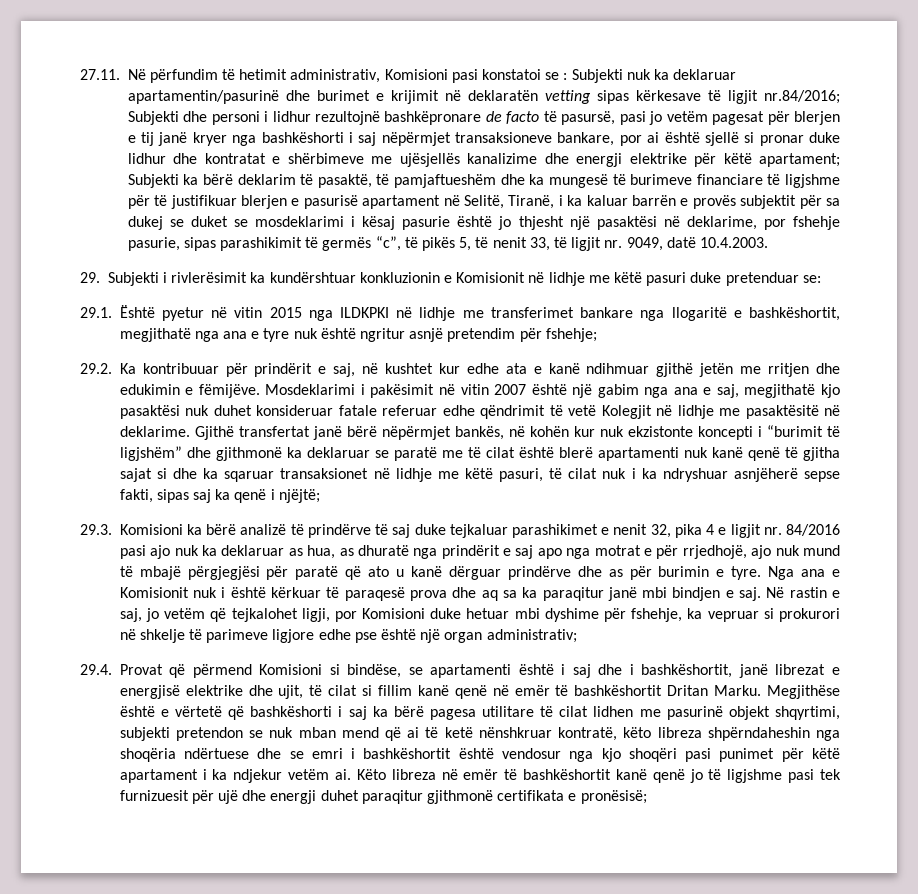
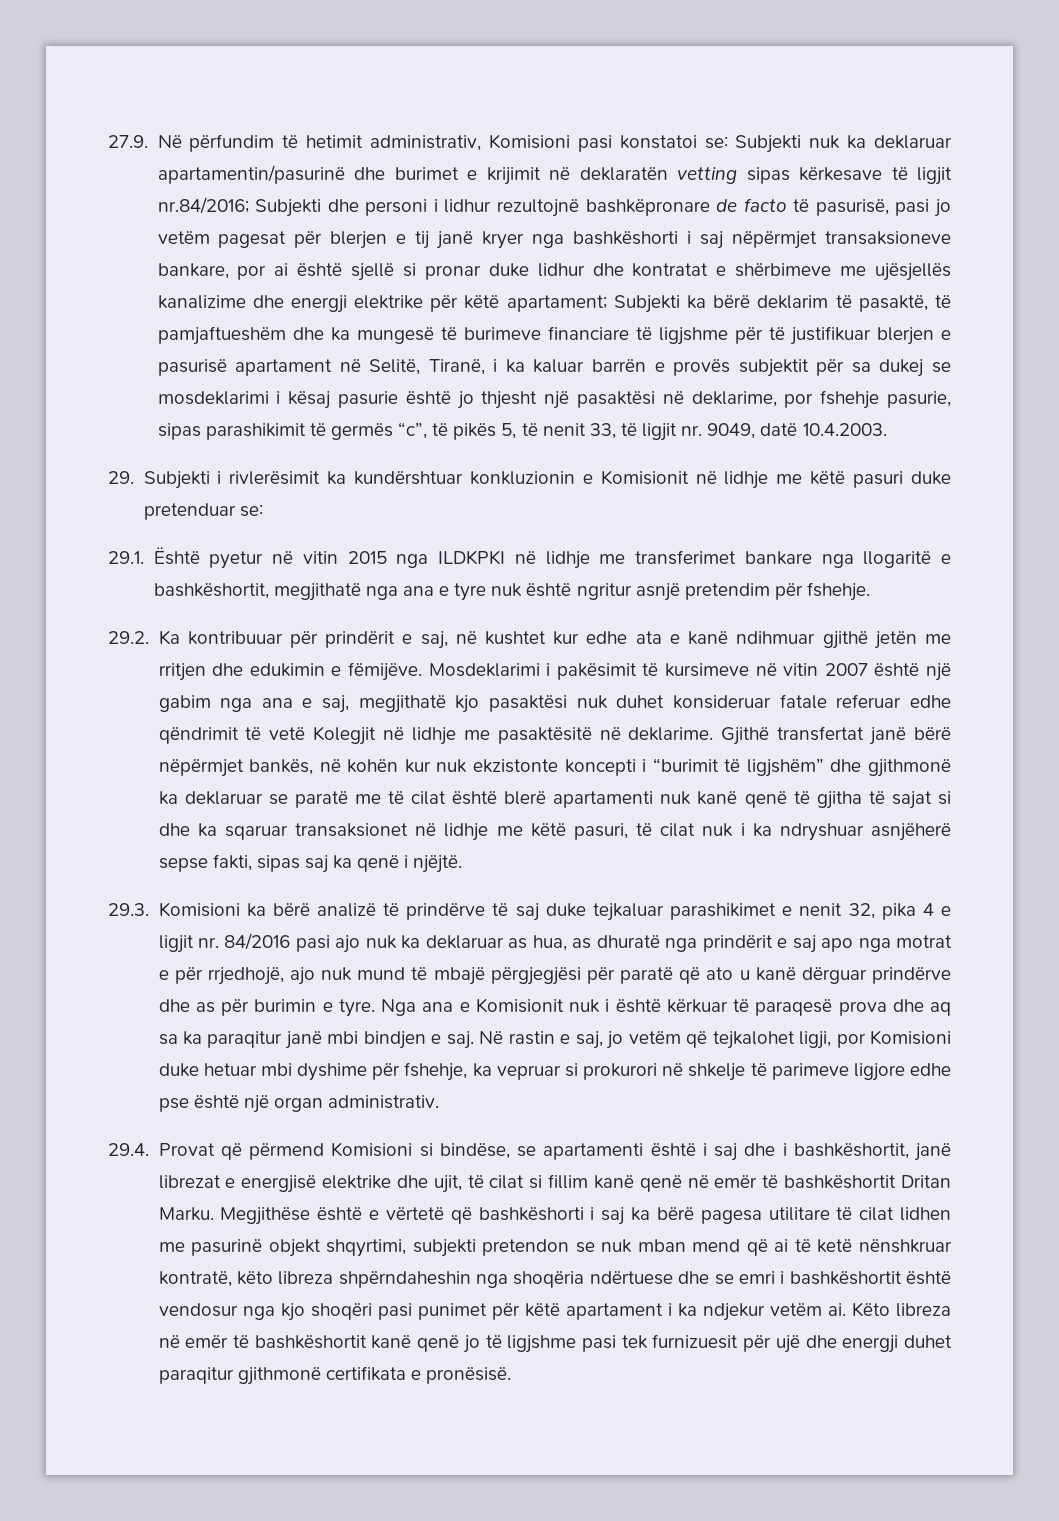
- 27.11. Në përfundim të hetimit administrativ, Komisioni pasi konstatoi se :
+ 27.9. Në përfundim të hetimit administrativ, Komisioni pasi konstatoi se:
- Subjekti dhe personi i lidhur rezultojnë bashkëpronare de facto të pasursë, pasi jo vetëm pagesat për blerjen e tij janë kryer nga bashkëshorti i saj nëpërmjet transaksioneve bankare, por ai është sjellë si pronar duke lidhur dhe kontratat e shërbimeve me ujësjellës kanalizime dhe energji elektrike për këtë apartament;
+ Subjekti dhe personi i lidhur rezultojnë bashkëpronare de facto të pasurisë, pasi jo vetëm pagesat për blerjen e tij janë kryer nga bashkëshorti i saj nëpërmjet transaksioneve bankare, por ai është sjellë si pronar duke lidhur dhe kontratat e shërbimeve me ujësjellës kanalizime dhe energji elektrike për këtë apartament;
- Subjekti ka bërë deklarim të pasaktë, të pamjaftueshëm dhe ka mungesë të burimeve financiare të ligjshme për të justifikuar blerjen e pasurisë apartament në Selitë, Tiranë, i ka kaluar barrën e provës subjektit për sa dukej se duket se mosdeklarimi i kësaj pasurie është jo thjesht një pasaktësi në deklarime, por fshehje pasurie, sipas parashikimit të germës “c”, të pikës 5, të nenit 33, të ligjit nr. 9049, datë 10.4.2003.
+ Subjekti ka bërë deklarim të pasaktë, të pamjaftueshëm dhe ka mungesë të burimeve financiare të ligjshme për të justifikuar blerjen e pasurisë apartament në Selitë, Tiranë, i ka kaluar barrën e provës subjektit për sa dukej se mosdeklarimi i kësaj pasurie është jo thjesht një pasaktësi në deklarime, por fshehje pasurie, sipas parashikimit të germës “c”, të pikës 5, të nenit 33, të ligjit nr. 9049, datë 10.4.2003.
- 29.1. Është pyetur në vitin 2015 nga ILDKPKI në lidhje me transferimet bankare nga llogaritë e bashkëshortit, megjithatë nga ana e tyre nuk është ngritur asnjë pretendim për fshehje;
+ 29.1. Është pyetur në vitin 2015 nga ILDKPKI në lidhje me transferimet bankare nga llogaritë e bashkëshortit, megjithatë nga ana e tyre nuk është ngritur asnjë pretendim për fshehje.
- Mosdeklarimi i pakësimit në vitin 2007 është një gabim nga ana e saj, megjithatë kjo pasaktësi nuk duhet konsideruar fatale referuar edhe qëndrimit të vetë Kolegjit në lidhje me pasaktësitë në deklarime.
+ Mosdeklarimi i pakësimit të kursimeve në vitin 2007 është një gabim nga ana e saj, megjithatë kjo pasaktësi nuk duhet konsideruar fatale referuar edhe qëndrimit të vetë Kolegjit në lidhje me pasaktësitë në deklarime.
- Gjithë transfertat janë bërë nëpërmjet bankës, në kohën kur nuk ekzistonte koncepti i “burimit të ligjshëm” dhe gjithmonë ka deklaruar se paratë me të cilat është blerë apartamenti nuk kanë qenë të gjitha sajat si dhe ka sqaruar transaksionet në lidhje me këtë pasuri, të cilat nuk i ka ndryshuar asnjëherë sepse fakti, sipas saj ka qenë i njëjtë;
+ Gjithë transfertat janë bërë nëpërmjet bankës, në kohën kur nuk ekzistonte koncepti i “burimit të ligjshëm” dhe gjithmonë ka deklaruar se paratë me të cilat është blerë apartamenti nuk kanë qenë të gjitha të sajat si dhe ka sqaruar transaksionet në lidhje me këtë pasuri, të cilat nuk i ka ndryshuar asnjëherë sepse fakti, sipas saj ka qenë i njëjtë.
- Në rastin e saj, jo vetëm që tejkalohet ligji, por Komisioni duke hetuar mbi dyshime për fshehje, ka vepruar si prokurori në shkelje të parimeve ligjore edhe pse është një organ administrativ;
+ Në rastin e saj, jo vetëm që tejkalohet ligji, por Komisioni duke hetuar mbi dyshime për fshehje, ka vepruar si prokurori në shkelje të parimeve ligjore edhe pse është një organ administrativ.
- Këto libreza në emër të bashkëshortit kanë qenë jo të ligjshme pasi tek furnizuesit për ujë dhe energji duhet paraqitur gjithmonë certifikata e pronësisë;
+ Këto libreza në emër të bashkëshortit kanë qenë jo të ligjshme pasi tek furnizuesit për ujë dhe energji duhet paraqitur gjithmonë certifikata e pronësisë.

